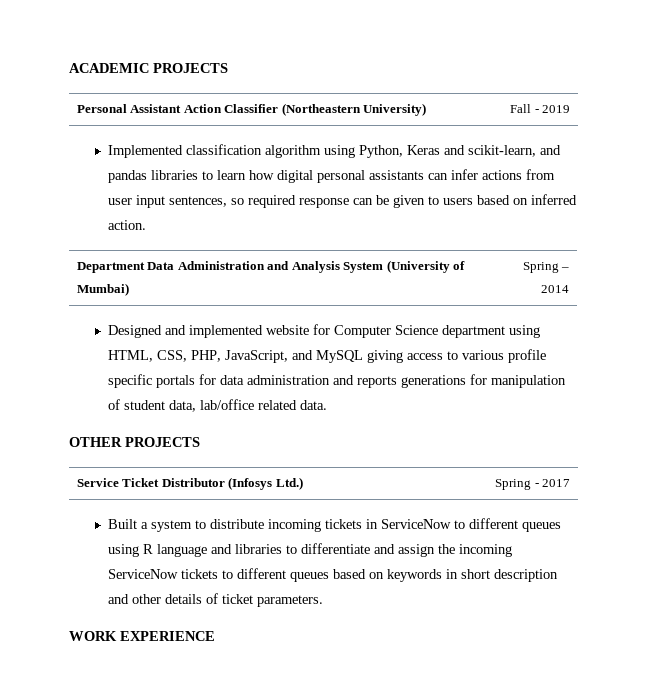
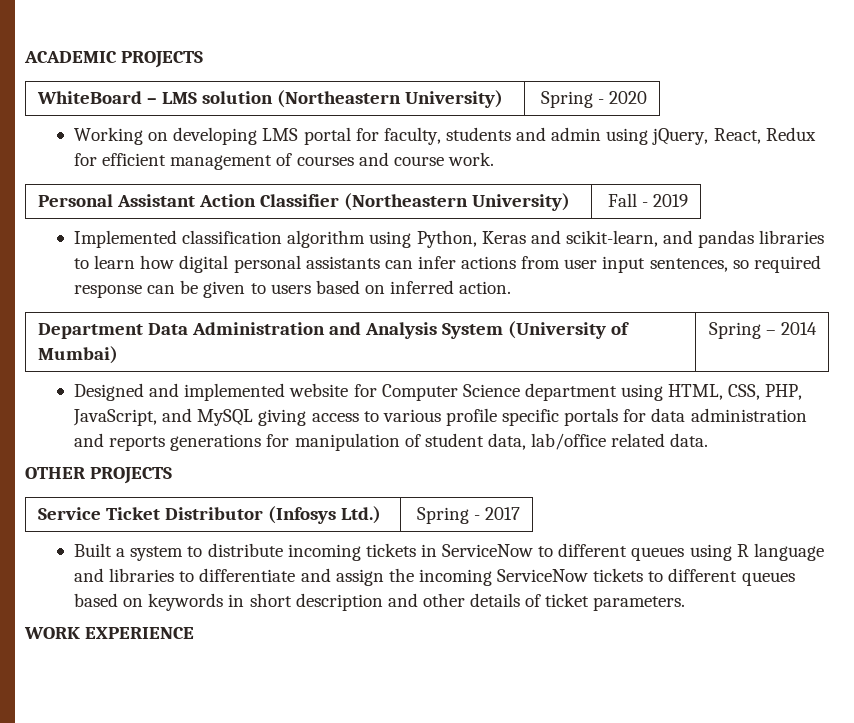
+ WhiteBoard – LMS solution (Northeastern University) | Spring - 2020
+ Working on developing LMS portal for faculty, students and admin using jQuery, React, Redux for efficient management of courses and course work.

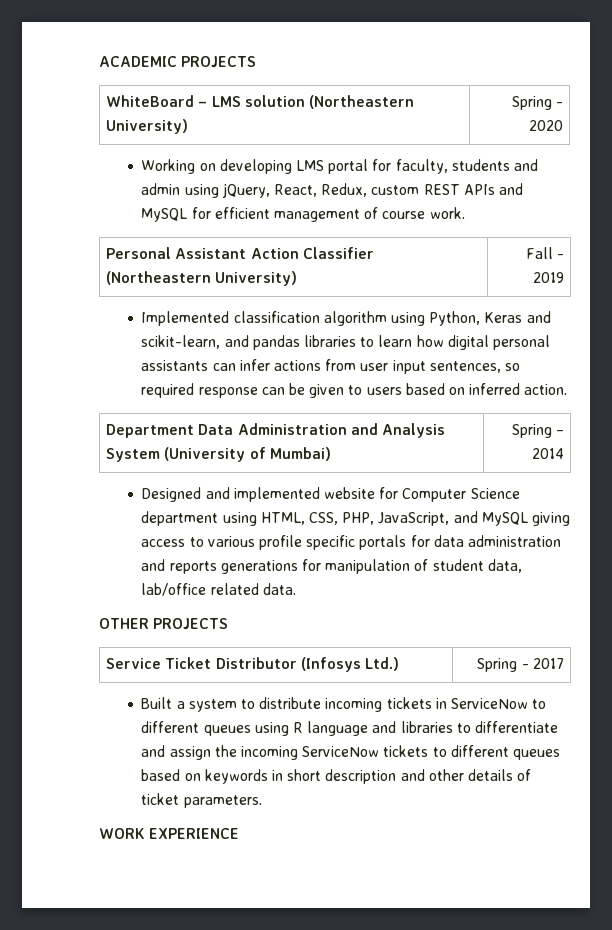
- Working on developing LMS portal for faculty, students and admin using jQuery, React, Redux for efficient management of courses and course work.
+ Working on developing LMS portal for faculty, students and admin using jQuery, React, Redux, custom REST APIs and MySQL for efficient management of course work.

